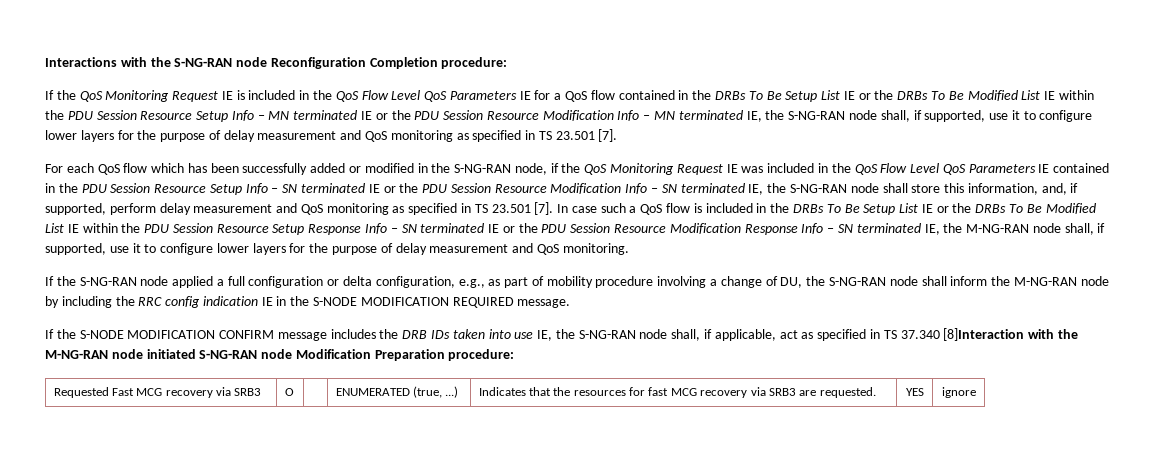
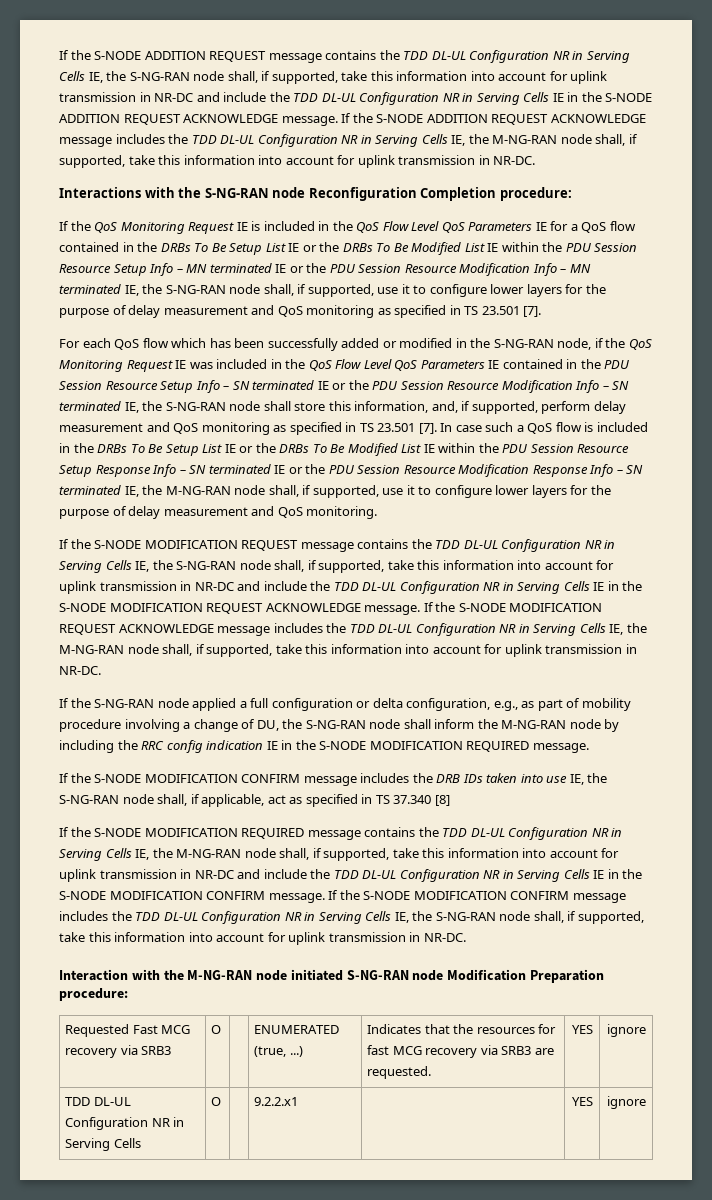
+ If the S-NODE ADDITION REQUEST message contains the TDD DL-UL Configuration NR in Serving Cells IE, the S-NG-RAN node shall, if supported, take this information into account for uplink transmission in NR-DC and include the TDD DL-UL Configuration NR in Serving Cells IE in the S-NODE ADDITION REQUEST ACKNOWLEDGE message. If the S-NODE ADDITION REQUEST ACKNOWLEDGE message includes the TDD DL-UL Configuration NR in Serving Cells IE, the M-NG-RAN node shall, if supported, take this information into account for uplink transmission in NR-DC.
+ If the S-NODE MODIFICATION REQUEST message contains the TDD DL-UL Configuration NR in Serving Cells IE, the S-NG-RAN node shall, if supported, take this information into account for uplink transmission in NR-DC and include the TDD DL-UL Configuration NR in Serving Cells IE in the S-NODE MODIFICATION REQUEST ACKNOWLEDGE message. If the S-NODE MODIFICATION REQUEST ACKNOWLEDGE message includes the TDD DL-UL Configuration NR in Serving Cells IE, the M-NG-RAN node shall, if supported, take this information into account for uplink transmission in NR-DC.
- If the S-NODE MODIFICATION CONFIRM message includes the DRB IDs taken into use IE, the S-NG-RAN node shall, if applicable, act as specified in TS 37.340 [8]Interaction with the M-NG-RAN node initiated S-NG-RAN node Modification Preparation procedure:
+ If the S-NODE MODIFICATION CONFIRM message includes the DRB IDs taken into use IE, the S-NG-RAN node shall, if applicable, act as specified in TS 37.340 [8]
+ If the S-NODE MODIFICATION REQUIRED message contains the TDD DL-UL Configuration NR in Serving Cells IE, the M-NG-RAN node shall, if supported, take this information into account for uplink transmission in NR-DC and include the TDD DL-UL Configuration NR in Serving Cells IE in the S-NODE MODIFICATION CONFIRM message. If the S-NODE MODIFICATION CONFIRM message includes the TDD DL-UL Configuration NR in Serving Cells IE, the S-NG-RAN node shall, if supported, take this information into account for uplink transmission in NR-DC.
+ Interaction with the M-NG-RAN node initiated S-NG-RAN node Modification Preparation procedure:
+ TDD DL-UL Configuration NR in Serving Cells | O | | 9.2.2.x1 | | YES | ignore

